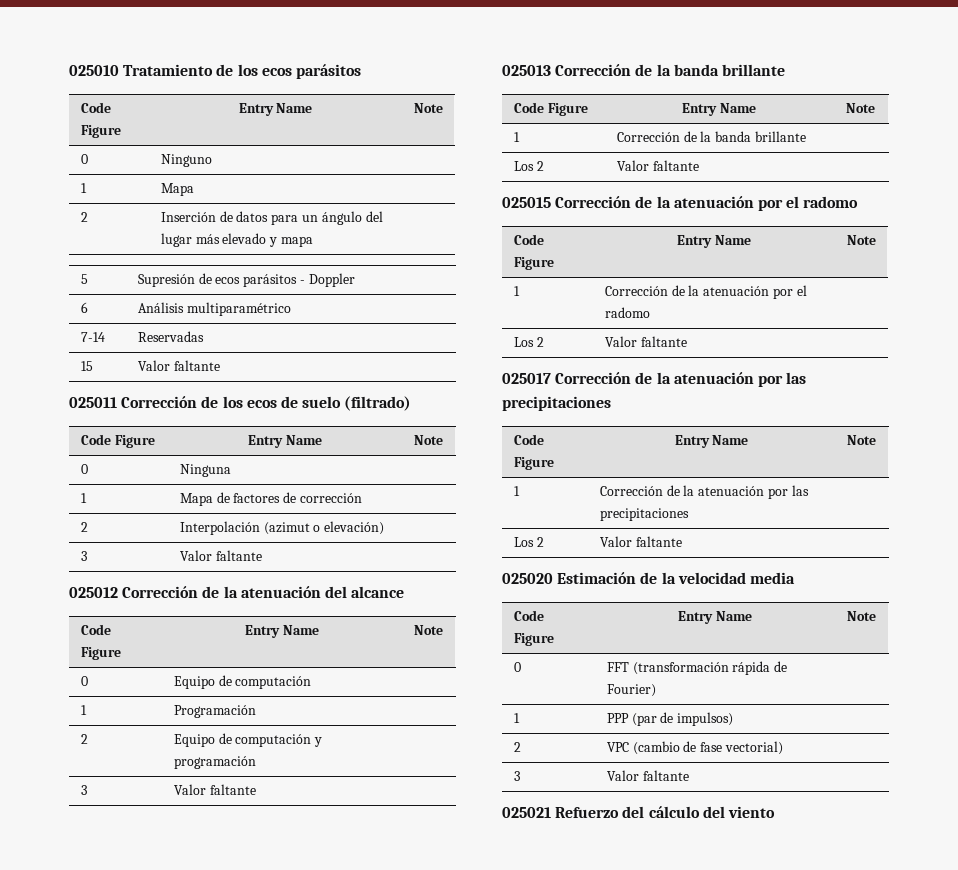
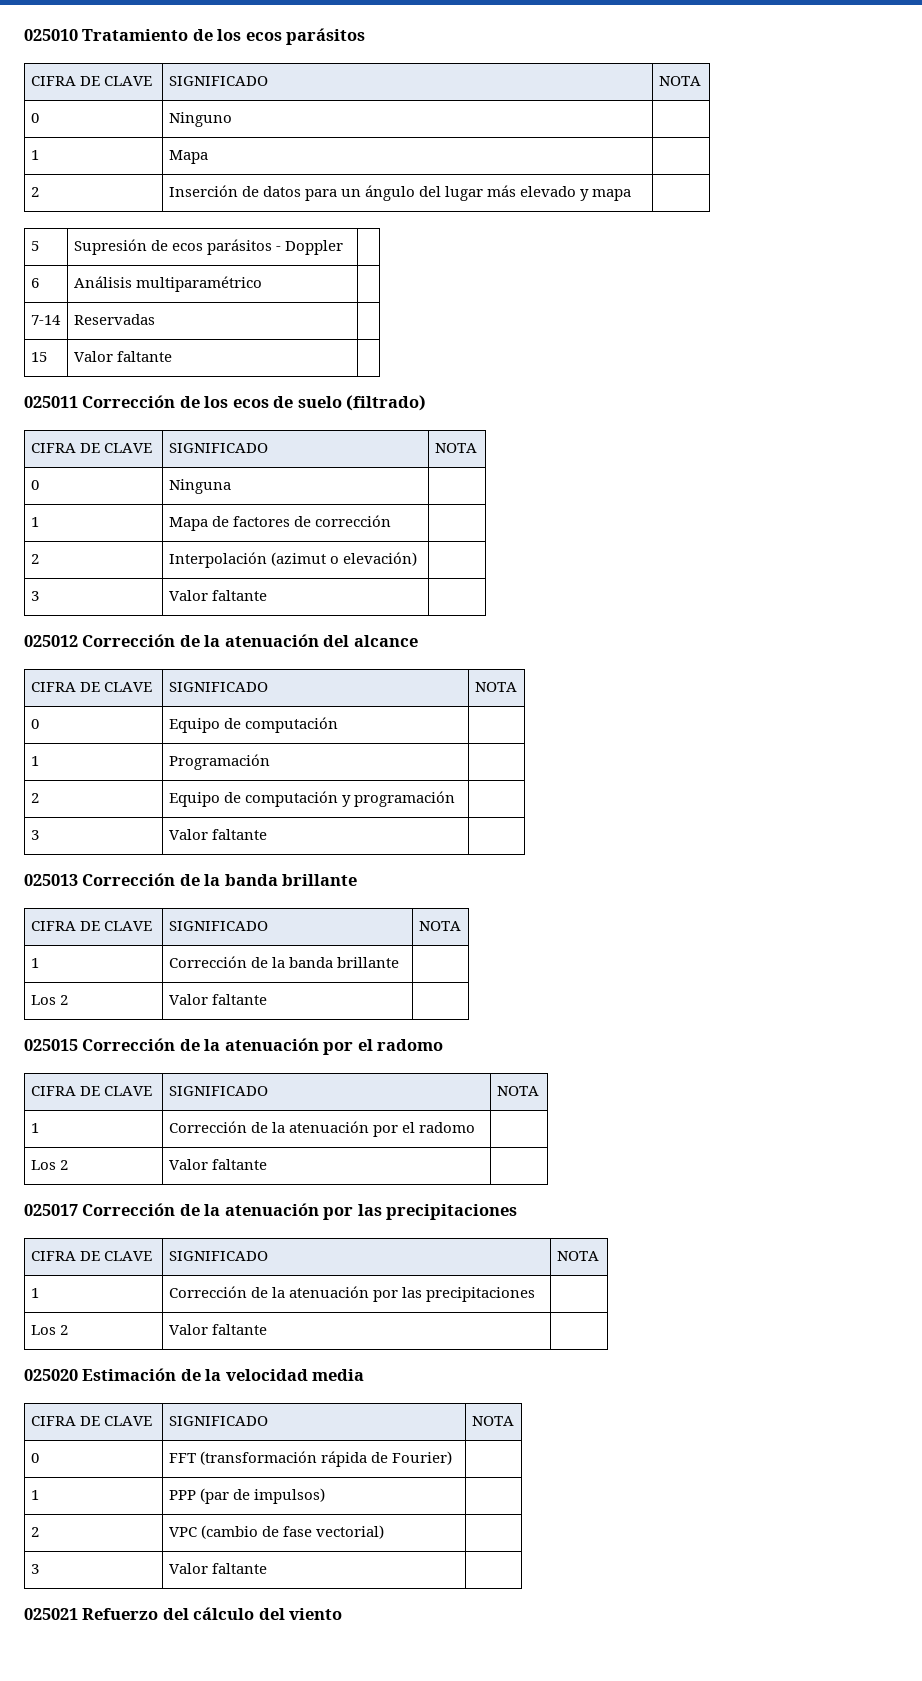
  025010 Tratamiento de los ecos parásitos
- Code Figure | Entry Name | Note
+ CIFRA DE CLAVE | SIGNIFICADO | NOTA
  025011 Corrección de los ecos de suelo (filtrado)
- Code Figure | Entry Name | Note
+ CIFRA DE CLAVE | SIGNIFICADO | NOTA
  025012 Corrección de la atenuación del alcance
- Code Figure | Entry Name | Note
+ CIFRA DE CLAVE | SIGNIFICADO | NOTA
  025013 Corrección de la banda brillante
- Code Figure | Entry Name | Note
+ CIFRA DE CLAVE | SIGNIFICADO | NOTA
  025015 Corrección de la atenuación por el radomo
- Code Figure | Entry Name | Note
+ CIFRA DE CLAVE | SIGNIFICADO | NOTA
  025017 Corrección de la atenuación por las precipitaciones
- Code Figure | Entry Name | Note
+ CIFRA DE CLAVE | SIGNIFICADO | NOTA
  025020 Estimación de la velocidad media
- Code Figure | Entry Name | Note
+ CIFRA DE CLAVE | SIGNIFICADO | NOTA

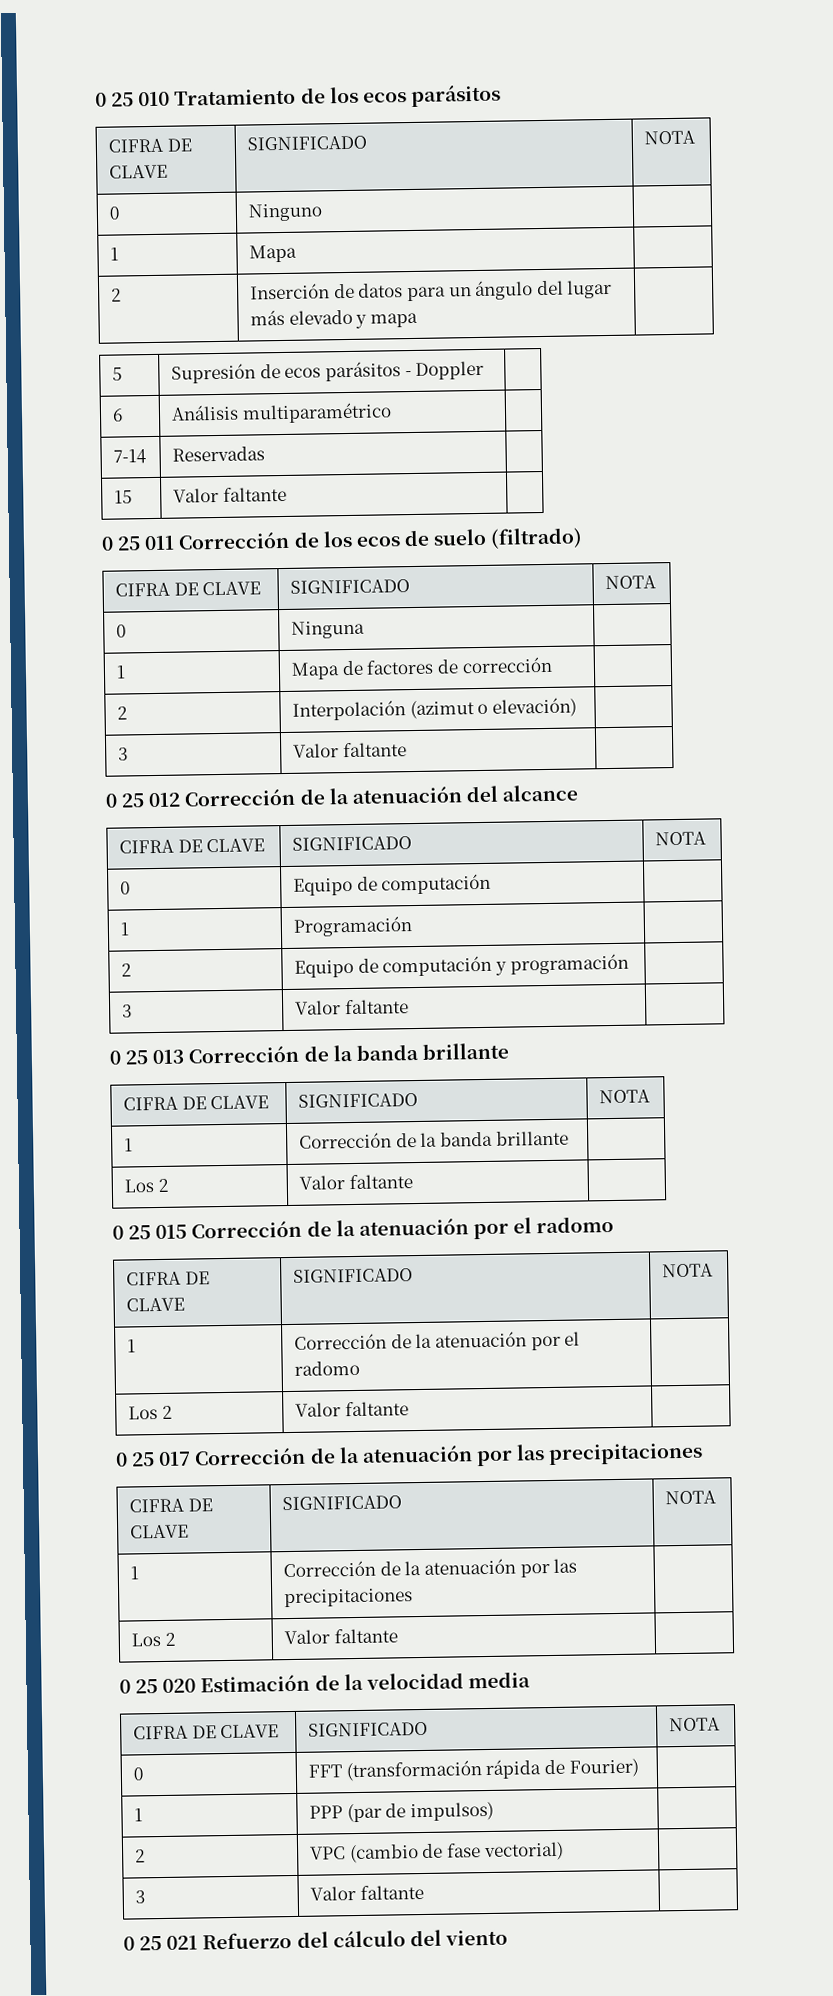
- 025010 Tratamiento de los ecos parásitos
+ 0 25 010 Tratamiento de los ecos parásitos
- 025011 Corrección de los ecos de suelo (filtrado)
+ 0 25 011 Corrección de los ecos de suelo (filtrado)
- 025012 Corrección de la atenuación del alcance
+ 0 25 012 Corrección de la atenuación del alcance
- 025013 Corrección de la banda brillante
+ 0 25 013 Corrección de la banda brillante
- 025015 Corrección de la atenuación por el radomo
+ 0 25 015 Corrección de la atenuación por el radomo
- 025017 Corrección de la atenuación por las precipitaciones
+ 0 25 017 Corrección de la atenuación por las precipitaciones
- 025020 Estimación de la velocidad media
+ 0 25 020 Estimación de la velocidad media
- 025021 Refuerzo del cálculo del viento
+ 0 25 021 Refuerzo del cálculo del viento

